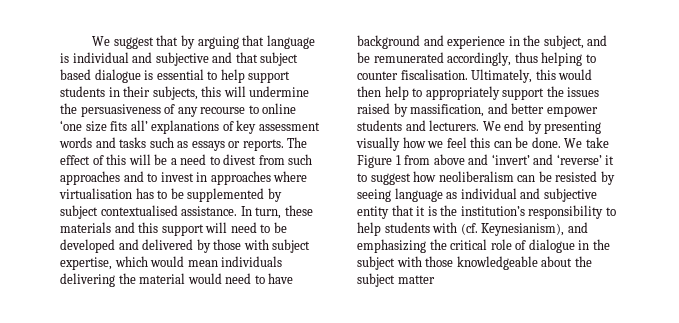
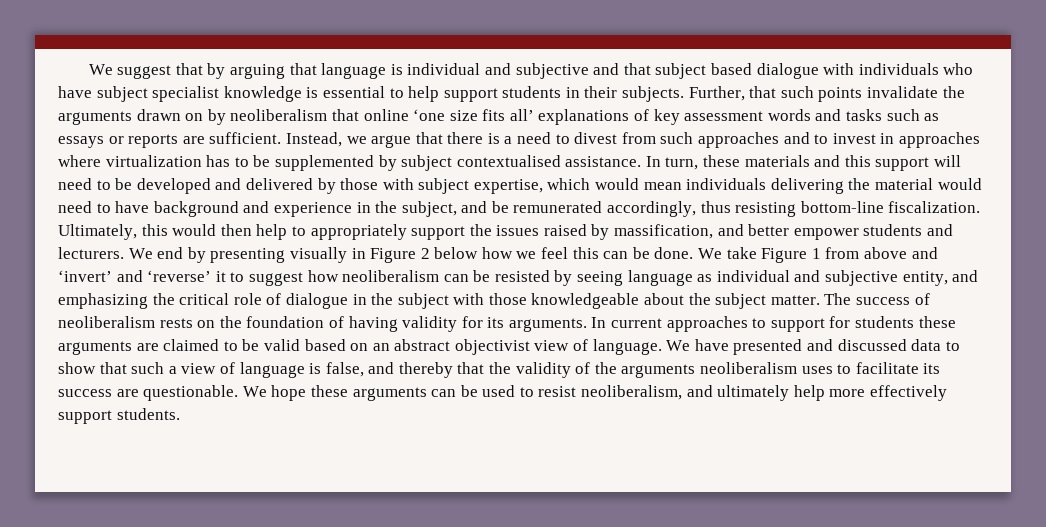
- We suggest that by arguing that language is individual and subjective and that subject based dialogue is essential to help support students in their subjects, this will undermine the persuasiveness of any recourse to online ‘one size fits all’ explanations of key assessment words and tasks such as essays or reports. The effect of this will be a need to divest from such approaches and to invest in approaches where virtualisation has to be supplemented by subject contextualised assistance.
+ We suggest that by arguing that language is individual and subjective and that subject based dialogue with individuals who have subject specialist knowledge is essential to help support students in their subjects. Further, that such points invalidate the arguments drawn on by neoliberalism that online ‘one size fits all’ explanations of key assessment words and tasks such as essays or reports are sufficient. Instead, we argue that there is a need to divest from such approaches and to invest in approaches where virtualization has to be supplemented by subject contextualised assistance.
- In turn, these materials and this support will need to be developed and delivered by those with subject expertise, which would mean individuals delivering the material would need to have background and experience in the subject, and be remunerated accordingly, thus helping to counter fiscalisation.
+ In turn, these materials and this support will need to be developed and delivered by those with subject expertise, which would mean individuals delivering the material would need to have background and experience in the subject, and be remunerated accordingly, thus resisting bottom-line fiscalization.
- We end by presenting visually how we feel this can be done.
+ We end by presenting visually in Figure 2 below how we feel this can be done.
- We take Figure 1 from above and ‘invert’ and ‘reverse’ it to suggest how neoliberalism can be resisted by seeing language as individual and subjective entity that it is the institution’s responsibility to help students with (cf. Keynesianism), and emphasizing the critical role of dialogue in the subject with those knowledgeable about the subject matter
+ We take Figure 1 from above and ‘invert’ and ‘reverse’ it to suggest how neoliberalism can be resisted by seeing language as individual and subjective entity, and emphasizing the critical role of dialogue in the subject with those knowledgeable about the subject matter. The success of neoliberalism rests on the foundation of having validity for its arguments. In current approaches to support for students these arguments are claimed to be valid based on an abstract objectivist view of language. We have presented and discussed data to show that such a view of language is false, and thereby that the validity of the arguments neoliberalism uses to facilitate its success are questionable. We hope these arguments can be used to resist neoliberalism, and ultimately help more effectively support students.

